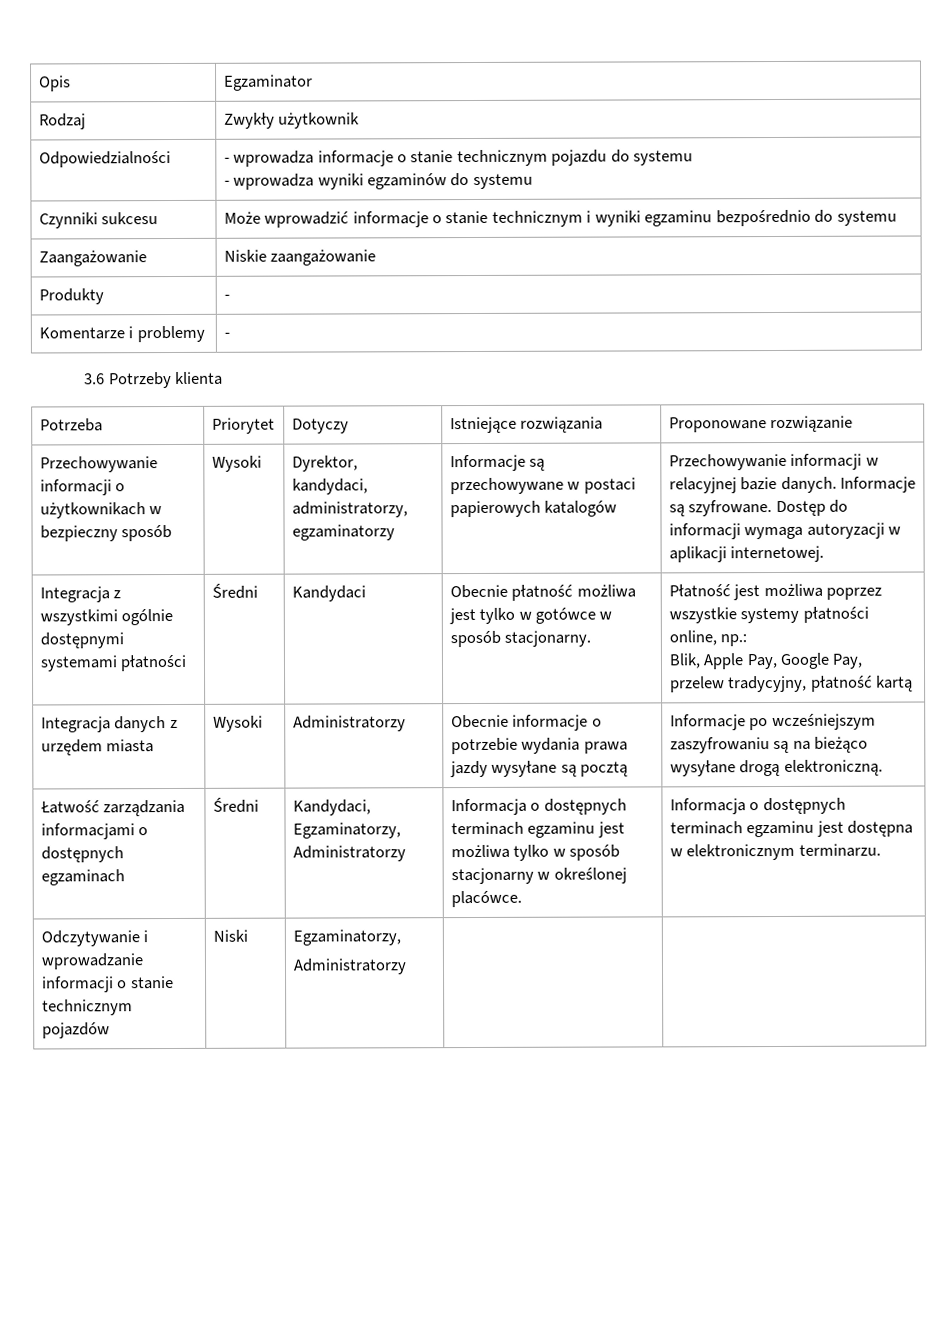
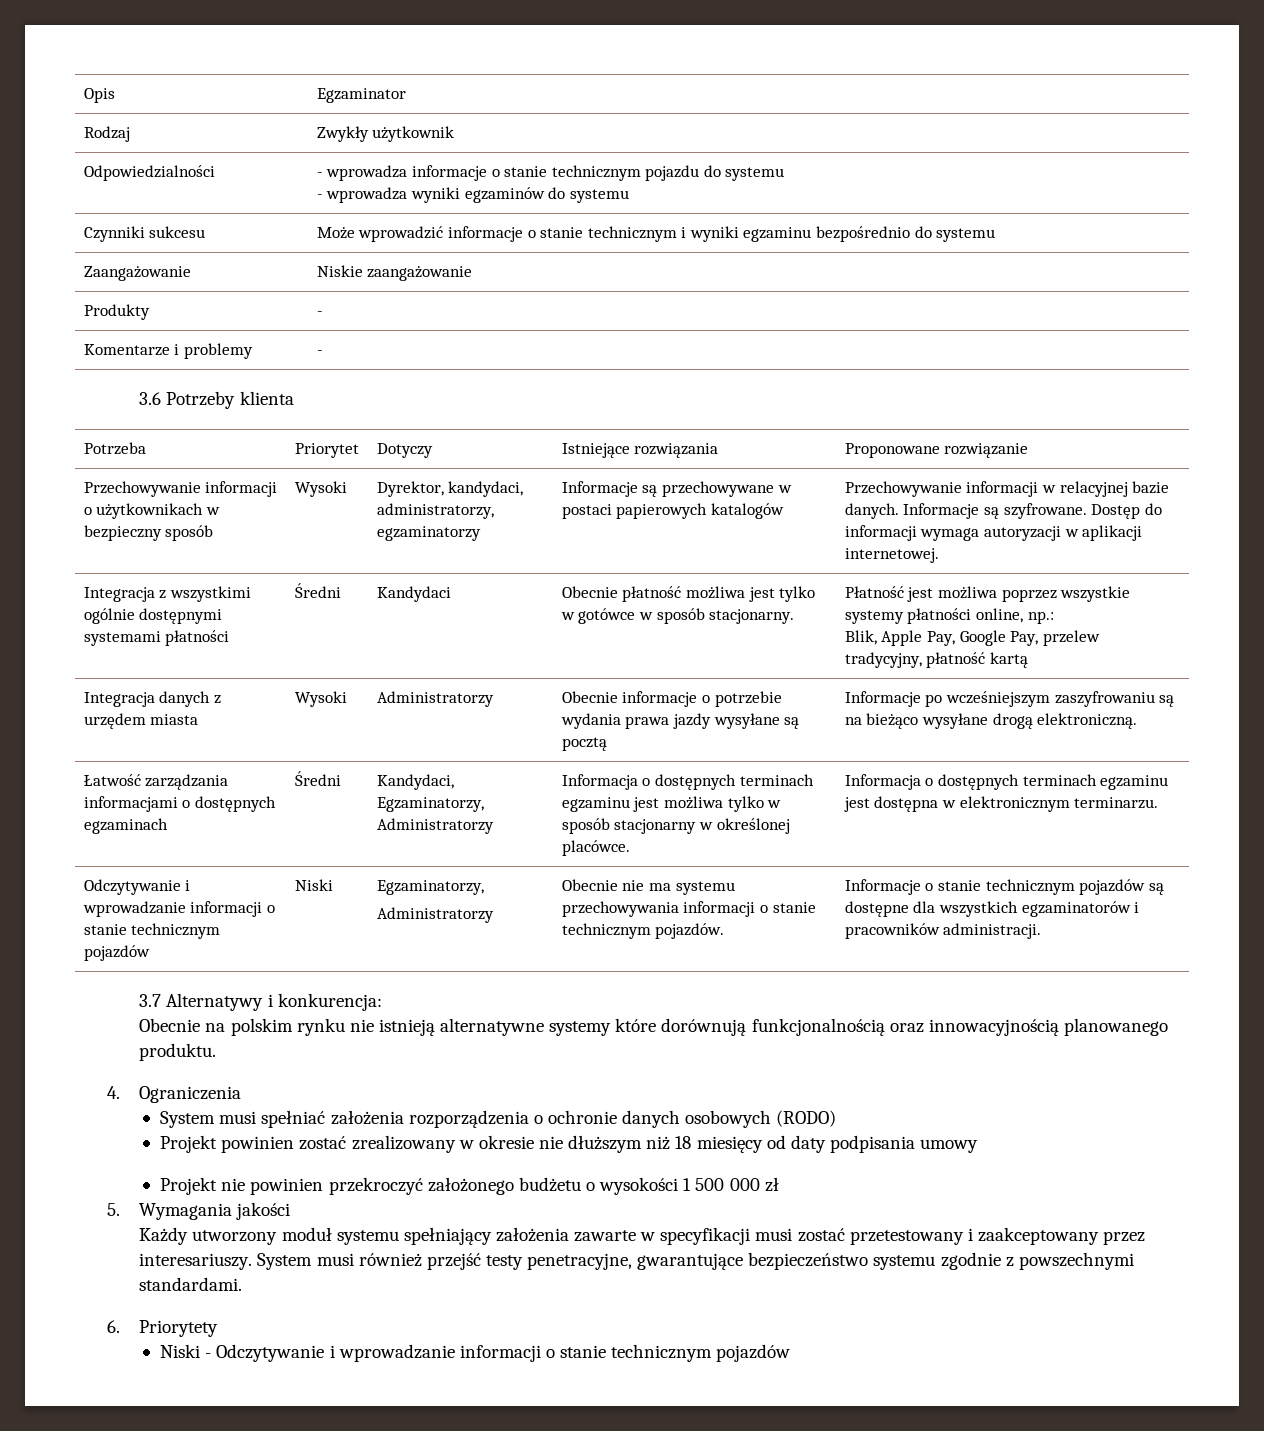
  Odczytywanie i wprowadzanie informacji o stanie technicznym pojazdów | Niski | Egzaminatorzy,
- Administratorzy | |
+ Administratorzy | Obecnie nie ma systemu przechowywania informacji o stanie technicznym pojazdów. | Informacje o stanie technicznym pojazdów są dostępne dla wszystkich egzaminatorów i pracowników administracji.
+ 3.7 Alternatywy i konkurencja:
+ Obecnie na polskim rynku nie istnieją alternatywne systemy które dorównują funkcjonalnością oraz innowacyjnością planowanego produktu.
+ 4. Ograniczenia
+ System musi spełniać założenia rozporządzenia o ochronie danych osobowych (RODO)
+ Projekt powinien zostać zrealizowany w okresie nie dłuższym niż 18 miesięcy od daty podpisania umowy
+ Projekt nie powinien przekroczyć założonego budżetu o wysokości 1 500 000 zł
+ 5. Wymagania jakości
+ Każdy utworzony moduł systemu spełniający założenia zawarte w specyfikacji musi zostać przetestowany i zaakceptowany przez interesariuszy. System musi również przejść testy penetracyjne, gwarantujące bezpieczeństwo systemu zgodnie z powszechnymi standardami.
+ 6. Priorytety
+ Niski - Odczytywanie i wprowadzanie informacji o stanie technicznym pojazdów

